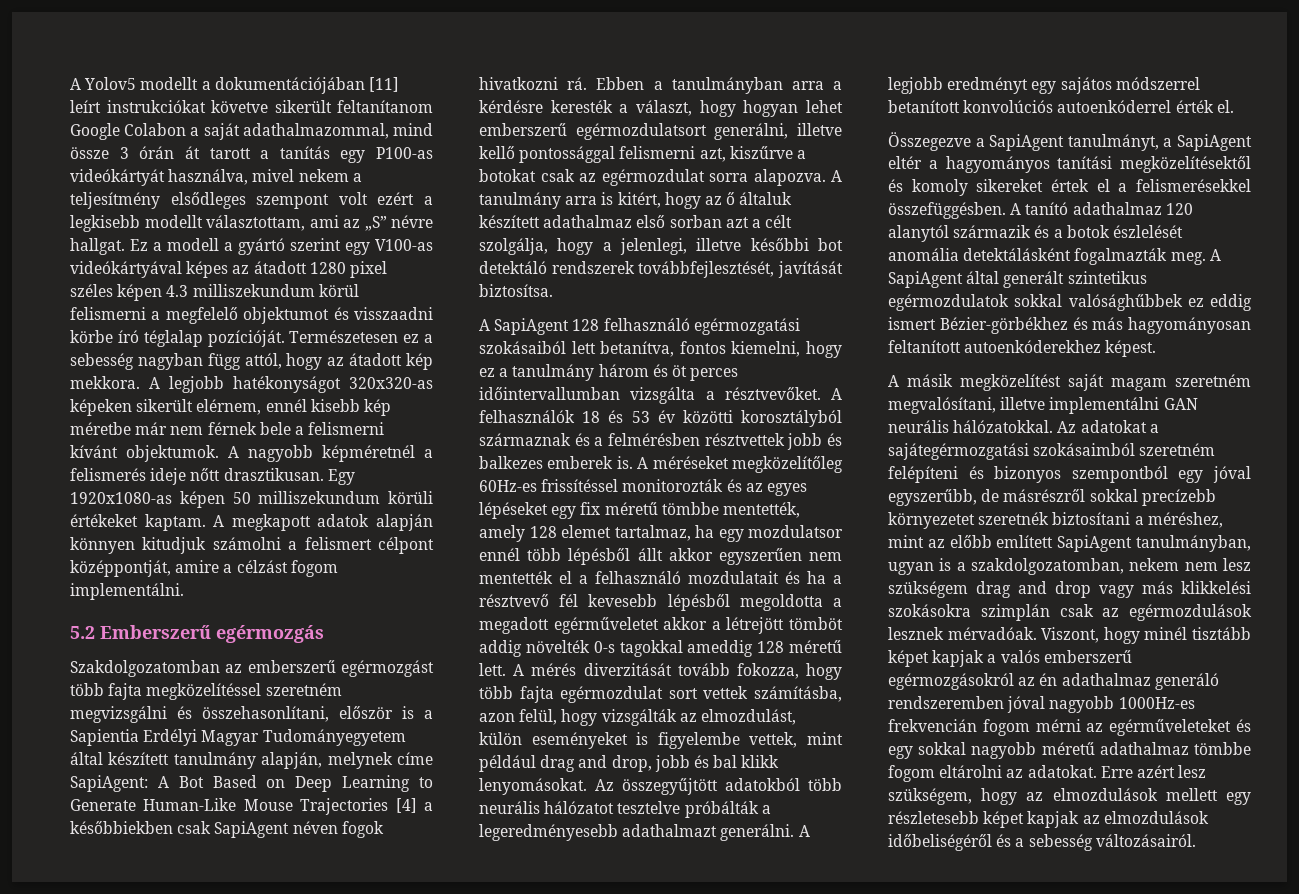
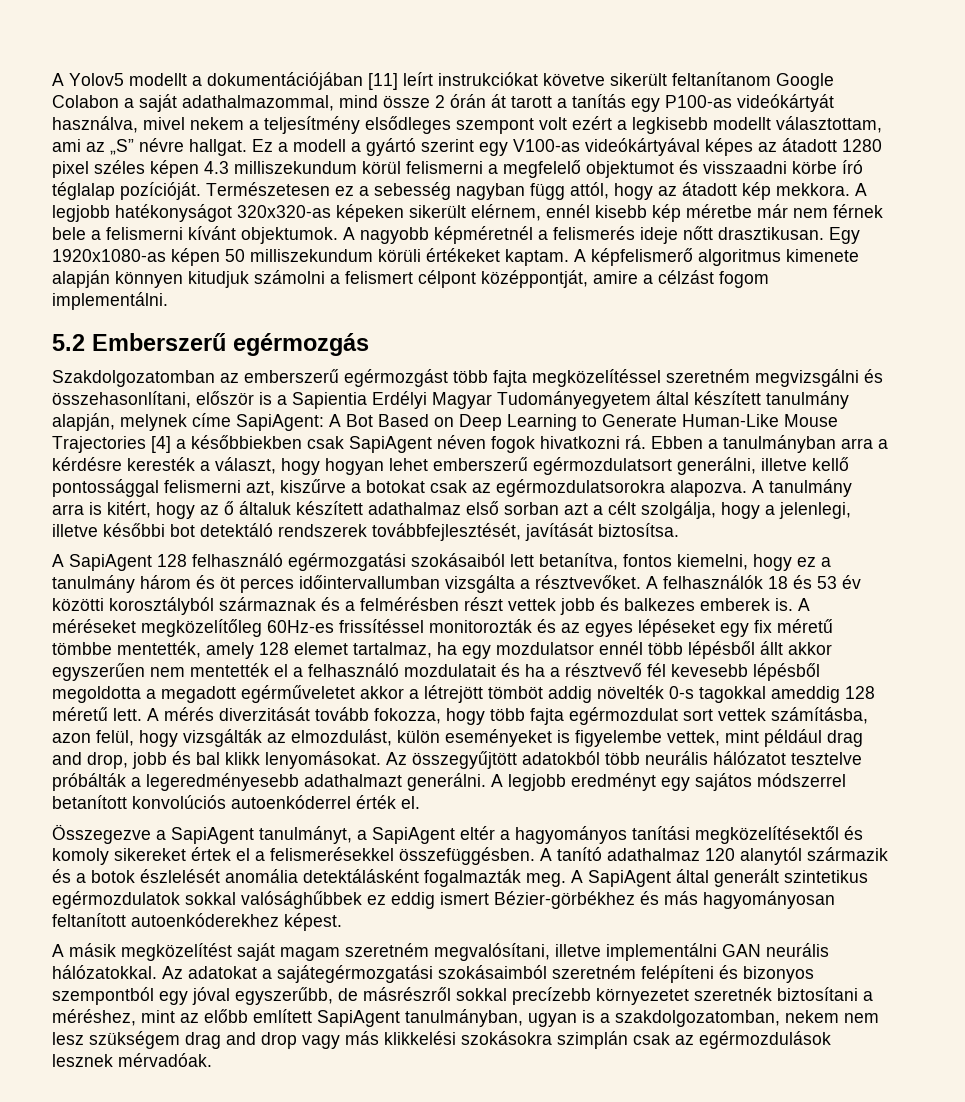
- A Yolov5 modellt a dokumentációjában [11] leírt instrukciókat követve sikerült feltanítanom Google Colabon a saját adathalmazommal, mind össze 3 órán át tarott a tanítás egy P100-as videókártyát használva, mivel nekem a teljesítmény elsődleges szempont volt ezért a legkisebb modellt választottam, ami az „S” névre hallgat.
+ A Yolov5 modellt a dokumentációjában [11] leírt instrukciókat követve sikerült feltanítanom Google Colabon a saját adathalmazommal, mind össze 2 órán át tarott a tanítás egy P100-as videókártyát használva, mivel nekem a teljesítmény elsődleges szempont volt ezért a legkisebb modellt választottam, ami az „S” névre hallgat.
- A megkapott adatok alapján könnyen kitudjuk számolni a felismert célpont középpontját, amire a célzást fogom implementálni.
+ A képfelismerő algoritmus kimenete alapján könnyen kitudjuk számolni a felismert célpont középpontját, amire a célzást fogom implementálni.
- Ebben a tanulmányban arra a kérdésre keresték a választ, hogy hogyan lehet emberszerű egérmozdulatsort generálni, illetve kellő pontossággal felismerni azt, kiszűrve a botokat csak az egérmozdulat sorra alapozva.
+ Ebben a tanulmányban arra a kérdésre keresték a választ, hogy hogyan lehet emberszerű egérmozdulatsort generálni, illetve kellő pontossággal felismerni azt, kiszűrve a botokat csak az egérmozdulatsorokra alapozva.
- A felhasználók 18 és 53 év közötti korosztályból származnak és a felmérésben résztvettek jobb és balkezes emberek is.
+ A felhasználók 18 és 53 év közötti korosztályból származnak és a felmérésben részt vettek jobb és balkezes emberek is.
- Viszont, hogy minél tisztább képet kapjak a valós emberszerű egérmozgásokról az én adathalmaz generáló rendszeremben jóval nagyobb 1000Hz-es frekvencián fogom mérni az egérműveleteket és egy sokkal nagyobb méretű adathalmaz tömbbe fogom eltárolni az adatokat. Erre azért lesz szükségem, hogy az elmozdulások mellett egy részletesebb képet kapjak az elmozdulások időbeliségéről és a sebesség változásairól.

